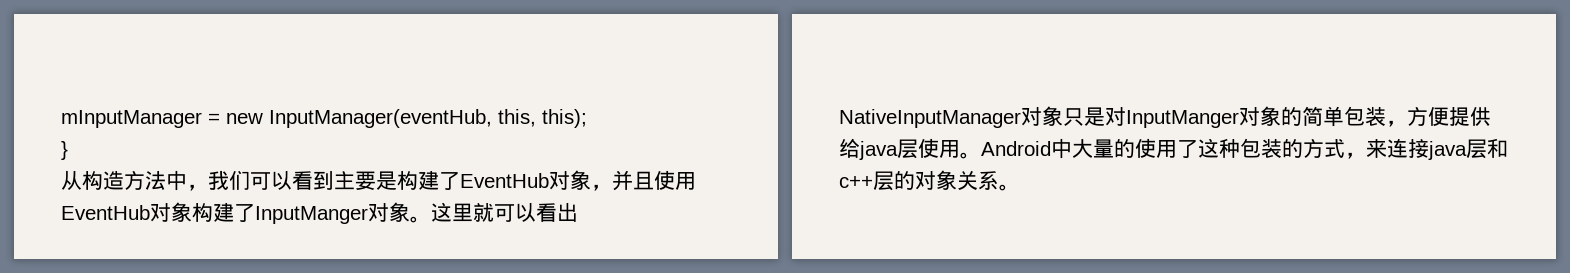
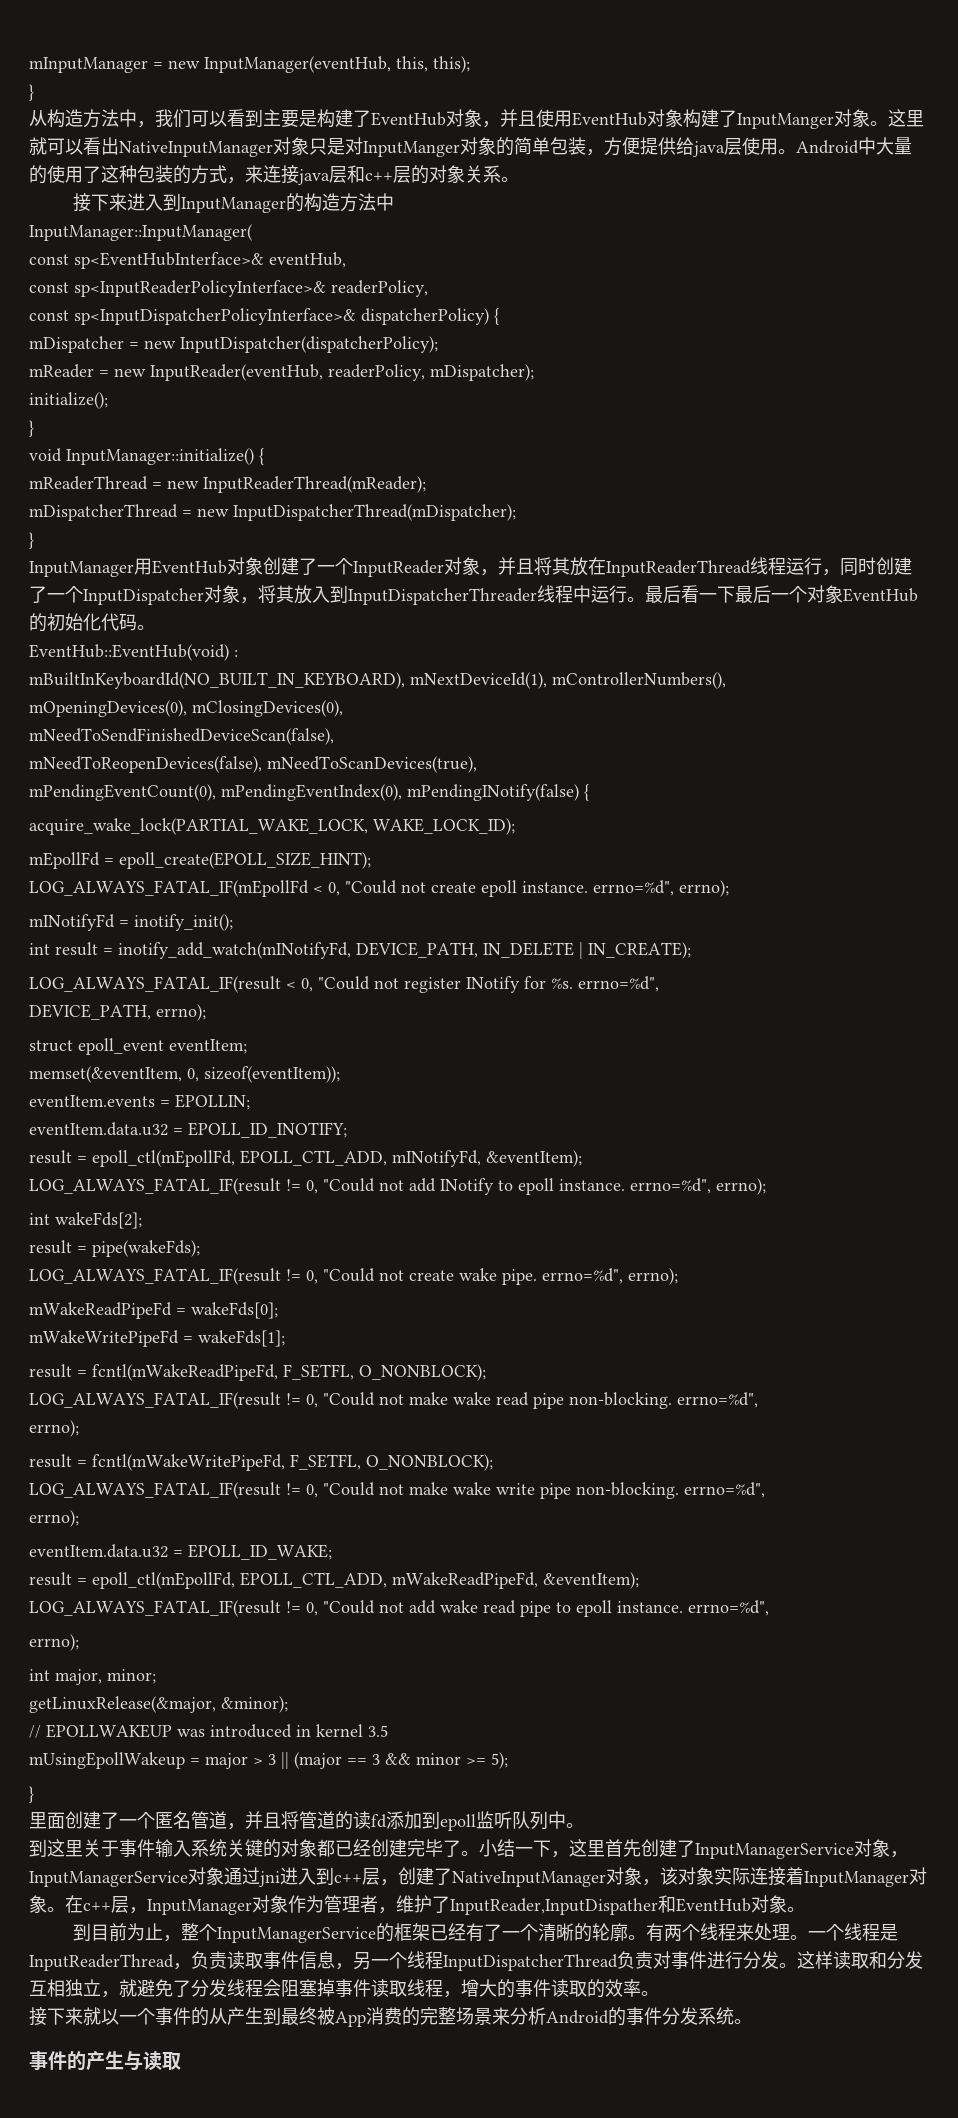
+ 接下来进入到InputManager的构造方法中
+ InputManager::InputManager(
+ const sp<EventHubInterface>& eventHub,
+ const sp<InputReaderPolicyInterface>& readerPolicy,
+ const sp<InputDispatcherPolicyInterface>& dispatcherPolicy) {
+ mDispatcher = new InputDispatcher(dispatcherPolicy);
+ mReader = new InputReader(eventHub, readerPolicy, mDispatcher);
+ initialize();
+ }
+ void InputManager::initialize() {
+ mReaderThread = new InputReaderThread(mReader);
+ mDispatcherThread = new InputDispatcherThread(mDispatcher);
+ }
+ InputManager用EventHub对象创建了一个InputReader对象，并且将其放在InputReaderThread线程运行，同时创建了一个InputDispatcher对象，将其放入到InputDispatcherThreader线程中运行。最后看一下最后一个对象EventHub的初始化代码。
+ EventHub::EventHub(void) :
+ mBuiltInKeyboardId(NO_BUILT_IN_KEYBOARD), mNextDeviceId(1), mControllerNumbers(),
+ mOpeningDevices(0), mClosingDevices(0),
+ mNeedToSendFinishedDeviceScan(false),
+ mNeedToReopenDevices(false), mNeedToScanDevices(true),
+ mPendingEventCount(0), mPendingEventIndex(0), mPendingINotify(false) {
+ acquire_wake_lock(PARTIAL_WAKE_LOCK, WAKE_LOCK_ID);
+ mEpollFd = epoll_create(EPOLL_SIZE_HINT);
+ LOG_ALWAYS_FATAL_IF(mEpollFd < 0, "Could not create epoll instance. errno=%d", errno);
+ mINotifyFd = inotify_init();
+ int result = inotify_add_watch(mINotifyFd, DEVICE_PATH, IN_DELETE | IN_CREATE);
+ LOG_ALWAYS_FATAL_IF(result < 0, "Could not register INotify for %s. errno=%d",
+ DEVICE_PATH, errno);
+ struct epoll_event eventItem;
+ memset(&eventItem, 0, sizeof(eventItem));
+ eventItem.events = EPOLLIN;
+ eventItem.data.u32 = EPOLL_ID_INOTIFY;
+ result = epoll_ctl(mEpollFd, EPOLL_CTL_ADD, mINotifyFd, &eventItem);
+ LOG_ALWAYS_FATAL_IF(result != 0, "Could not add INotify to epoll instance. errno=%d", errno);
+ int wakeFds[2];
+ result = pipe(wakeFds);
+ LOG_ALWAYS_FATAL_IF(result != 0, "Could not create wake pipe. errno=%d", errno);
+ mWakeReadPipeFd = wakeFds[0];
+ mWakeWritePipeFd = wakeFds[1];
+ result = fcntl(mWakeReadPipeFd, F_SETFL, O_NONBLOCK);
+ LOG_ALWAYS_FATAL_IF(result != 0, "Could not make wake read pipe non-blocking. errno=%d",
+ errno);
+ result = fcntl(mWakeWritePipeFd, F_SETFL, O_NONBLOCK);
+ LOG_ALWAYS_FATAL_IF(result != 0, "Could not make wake write pipe non-blocking. errno=%d",
+ errno);
+ eventItem.data.u32 = EPOLL_ID_WAKE;
+ result = epoll_ctl(mEpollFd, EPOLL_CTL_ADD, mWakeReadPipeFd, &eventItem);
+ LOG_ALWAYS_FATAL_IF(result != 0, "Could not add wake read pipe to epoll instance. errno=%d",
+ errno);
+ int major, minor;
+ getLinuxRelease(&major, &minor);
+ // EPOLLWAKEUP was introduced in kernel 3.5
+ mUsingEpollWakeup = major > 3 || (major == 3 && minor >= 5);
+ }
+ 里面创建了一个匿名管道，并且将管道的读fd添加到epoll监听队列中。
+ 到这里关于事件输入系统关键的对象都已经创建完毕了。小结一下，这里首先创建了InputManagerService对象，InputManagerService对象通过jni进入到c++层，创建了NativeInputManager对象，该对象实际连接着InputManager对象。在c++层，InputManager对象作为管理者，维护了InputReader,InputDispather和EventHub对象。
+ 到目前为止，整个InputManagerService的框架已经有了一个清晰的轮廓。有两个线程来处理。一个线程是InputReaderThread，负责读取事件信息，另一个线程InputDispatcherThread负责对事件进行分发。这样读取和分发互相独立，就避免了分发线程会阻塞掉事件读取线程，增大的事件读取的效率。
+ 接下来就以一个事件的从产生到最终被App消费的完整场景来分析Android的事件分发系统。
+ 事件的产生与读取

